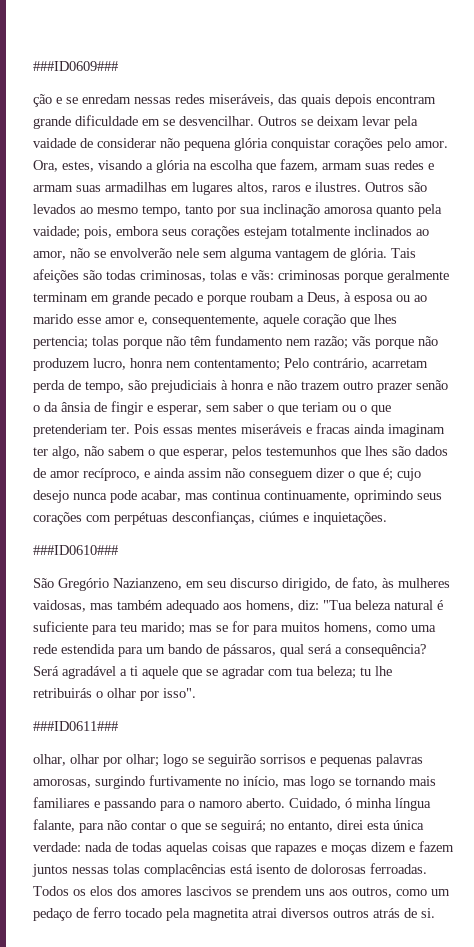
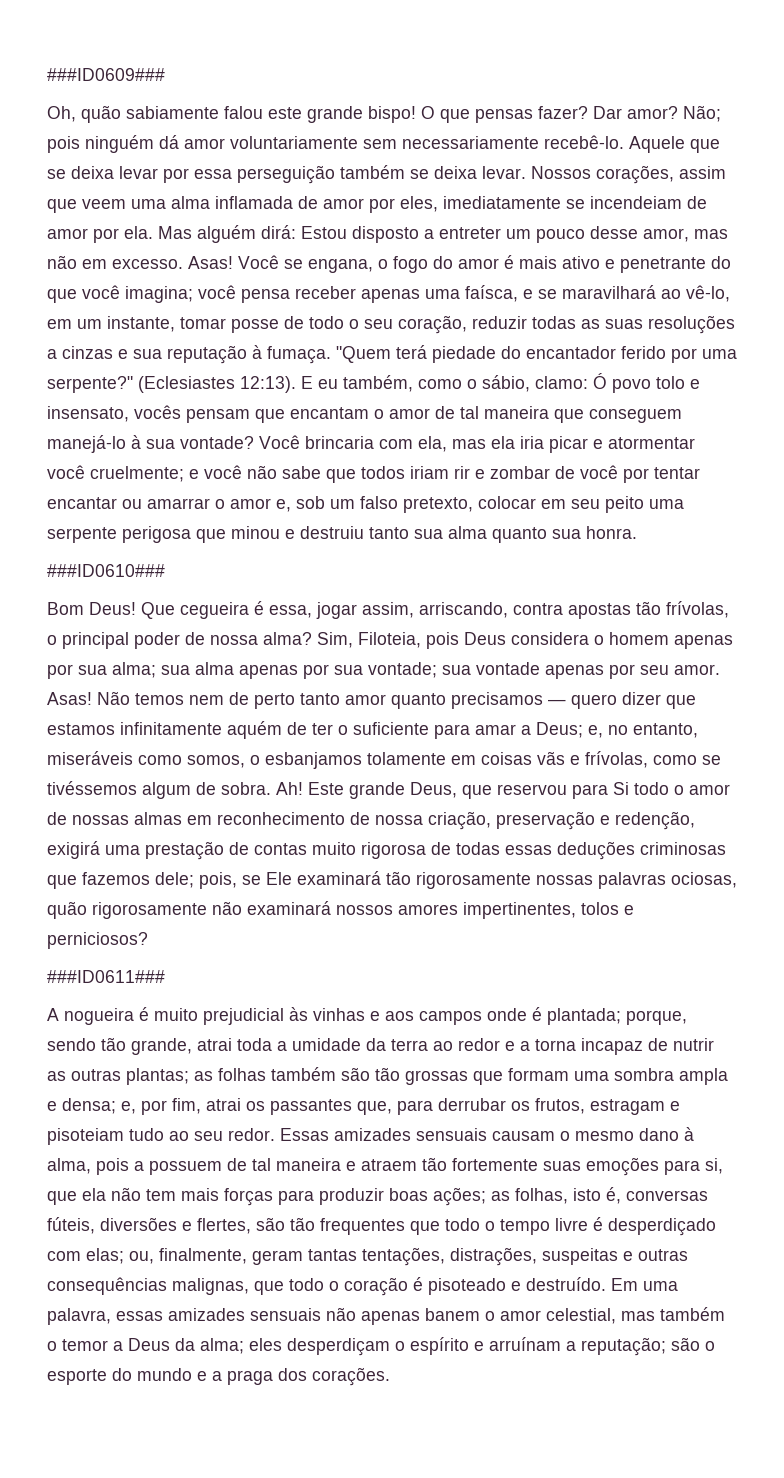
- ção e se enredam nessas redes miseráveis, das quais depois encontram grande dificuldade em se desvencilhar. Outros se deixam levar pela vaidade de considerar não pequena glória conquistar corações pelo amor. Ora, estes, visando a glória na escolha que fazem, armam suas redes e armam suas armadilhas em lugares altos, raros e ilustres. Outros são levados ao mesmo tempo, tanto por sua inclinação amorosa quanto pela vaidade; pois, embora seus corações estejam totalmente inclinados ao amor, não se envolverão nele sem alguma vantagem de glória. Tais afeições são todas criminosas, tolas e vãs: criminosas porque geralmente terminam em grande pecado e porque roubam a Deus, à esposa ou ao marido esse amor e, consequentemente, aquele coração que lhes pertencia; tolas porque não têm fundamento nem razão; vãs porque não produzem lucro, honra nem contentamento; Pelo contrário, acarretam perda de tempo, são prejudiciais à honra e não trazem outro prazer senão o da ânsia de fingir e esperar, sem saber o que teriam ou o que pretenderiam ter. Pois essas mentes miseráveis e fracas ainda imaginam ter algo, não sabem o que esperar, pelos testemunhos que lhes são dados de amor recíproco, e ainda assim não conseguem dizer o que é; cujo desejo nunca pode acabar, mas continua continuamente, oprimindo seus corações com perpétuas desconfianças, ciúmes e inquietações.
+ Oh, quão sabiamente falou este grande bispo! O que pensas fazer? Dar amor? Não; pois ninguém dá amor voluntariamente sem necessariamente recebê-lo. Aquele que se deixa levar por essa perseguição também se deixa levar. Nossos corações, assim que veem uma alma inflamada de amor por eles, imediatamente se incendeiam de amor por ela. Mas alguém dirá: Estou disposto a entreter um pouco desse amor, mas não em excesso. Asas! Você se engana, o fogo do amor é mais ativo e penetrante do que você imagina; você pensa receber apenas uma faísca, e se maravilhará ao vê-lo, em um instante, tomar posse de todo o seu coração, reduzir todas as suas resoluções a cinzas e sua reputação à fumaça. "Quem terá piedade do encantador ferido por uma serpente?" (Eclesiastes 12:13). E eu também, como o sábio, clamo: Ó povo tolo e insensato, vocês pensam que encantam o amor de tal maneira que conseguem manejá-lo à sua vontade? Você brincaria com ela, mas ela iria picar e atormentar você cruelmente; e você não sabe que todos iriam rir e zombar de você por tentar encantar ou amarrar o amor e, sob um falso pretexto, colocar em seu peito uma serpente perigosa que minou e destruiu tanto sua alma quanto sua honra.
  ###ID0610###
- São Gregório Nazianzeno, em seu discurso dirigido, de fato, às mulheres vaidosas, mas também adequado aos homens, diz: "Tua beleza natural é suficiente para teu marido; mas se for para muitos homens, como uma rede estendida para um bando de pássaros, qual será a consequência? Será agradável a ti aquele que se agradar com tua beleza; tu lhe retribuirás o olhar por isso".
+ Bom Deus! Que cegueira é essa, jogar assim, arriscando, contra apostas tão frívolas, o principal poder de nossa alma? Sim, Filoteia, pois Deus considera o homem apenas por sua alma; sua alma apenas por sua vontade; sua vontade apenas por seu amor. Asas! Não temos nem de perto tanto amor quanto precisamos — quero dizer que estamos infinitamente aquém de ter o suficiente para amar a Deus; e, no entanto, miseráveis como somos, o esbanjamos tolamente em coisas vãs e frívolas, como se tivéssemos algum de sobra. Ah! Este grande Deus, que reservou para Si todo o amor de nossas almas em reconhecimento de nossa criação, preservação e redenção, exigirá uma prestação de contas muito rigorosa de todas essas deduções criminosas que fazemos dele; pois, se Ele examinará tão rigorosamente nossas palavras ociosas, quão rigorosamente não examinará nossos amores impertinentes, tolos e perniciosos?
  ###ID0611###
- olhar, olhar por olhar; logo se seguirão sorrisos e pequenas palavras amorosas, surgindo furtivamente no início, mas logo se tornando mais familiares e passando para o namoro aberto. Cuidado, ó minha língua falante, para não contar o que se seguirá; no entanto, direi esta única verdade: nada de todas aquelas coisas que rapazes e moças dizem e fazem juntos nessas tolas complacências está isento de dolorosas ferroadas. Todos os elos dos amores lascivos se prendem uns aos outros, como um pedaço de ferro tocado pela magnetita atrai diversos outros atrás de si.
+ A nogueira é muito prejudicial às vinhas e aos campos onde é plantada; porque, sendo tão grande, atrai toda a umidade da terra ao redor e a torna incapaz de nutrir as outras plantas; as folhas também são tão grossas que formam uma sombra ampla e densa; e, por fim, atrai os passantes que, para derrubar os frutos, estragam e pisoteiam tudo ao seu redor. Essas amizades sensuais causam o mesmo dano à alma, pois a possuem de tal maneira e atraem tão fortemente suas emoções para si, que ela não tem mais forças para produzir boas ações; as folhas, isto é, conversas fúteis, diversões e flertes, são tão frequentes que todo o tempo livre é desperdiçado com elas; ou, finalmente, geram tantas tentações, distrações, suspeitas e outras consequências malignas, que todo o coração é pisoteado e destruído. Em uma palavra, essas amizades sensuais não apenas banem o amor celestial, mas também o temor a Deus da alma; eles desperdiçam o espírito e arruínam a reputação; são o esporte do mundo e a praga dos corações.

